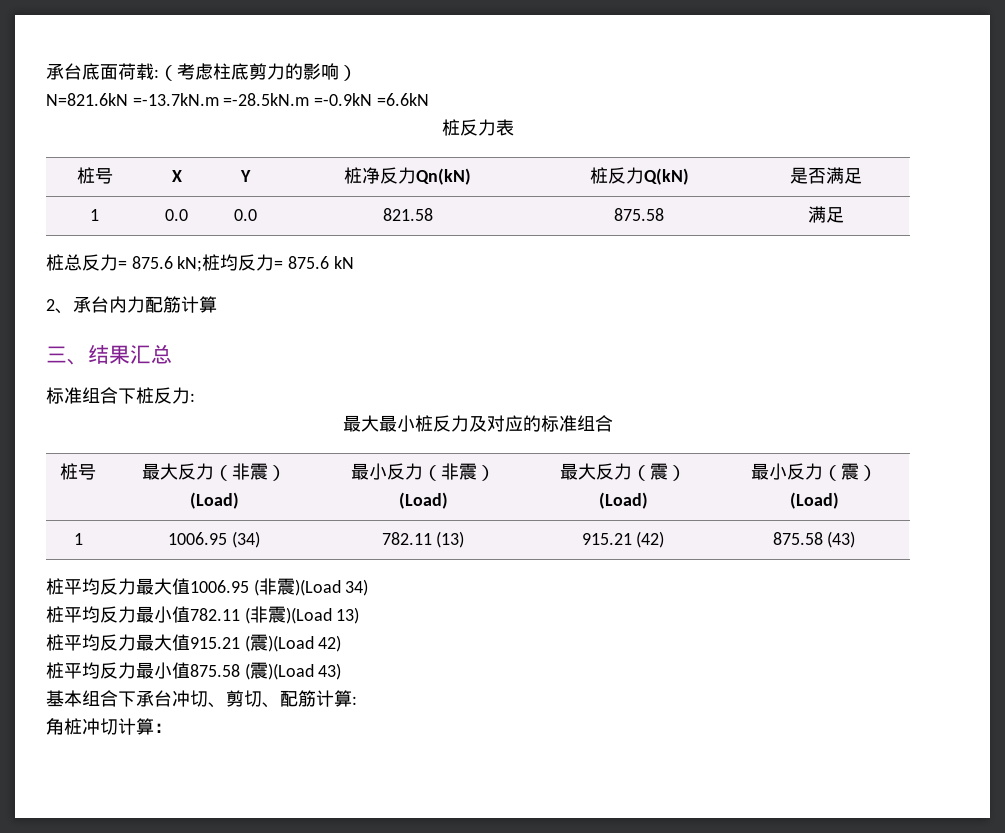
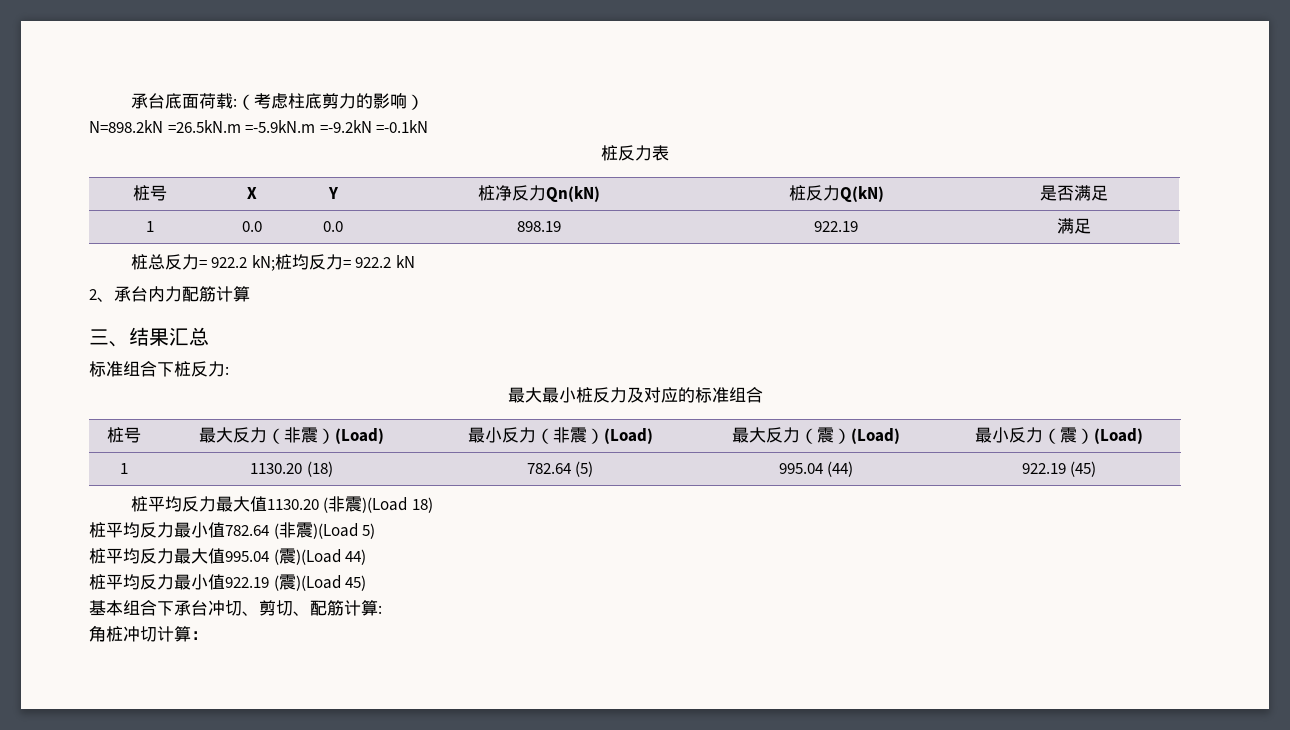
- N=821.6kN =-13.7kN.m =-28.5kN.m =-0.9kN =6.6kN
+ N=898.2kN =26.5kN.m =-5.9kN.m =-9.2kN =-0.1kN
- 1 | 0.0 | 0.0 | 821.58 | 875.58 | 满足
+ 1 | 0.0 | 0.0 | 898.19 | 922.19 | 满足
- 桩总反力= 875.6 kN;桩均反力= 875.6 kN
+ 桩总反力= 922.2 kN;桩均反力= 922.2 kN
- 1 | 1006.95 (34) | 782.11 (13) | 915.21 (42) | 875.58 (43)
- 桩平均反力最大值1006.95 (非震)(Load 34)
- 桩平均反力最小值782.11 (非震)(Load 13)
- 桩平均反力最大值915.21 (震)(Load 42)
- 桩平均反力最小值875.58 (震)(Load 43)
+ 1 | 1130.20 (18) | 782.64 (5) | 995.04 (44) | 922.19 (45)
+ 桩平均反力最大值1130.20 (非震)(Load 18)
+ 桩平均反力最小值782.64 (非震)(Load 5)
+ 桩平均反力最大值995.04 (震)(Load 44)
+ 桩平均反力最小值922.19 (震)(Load 45)

